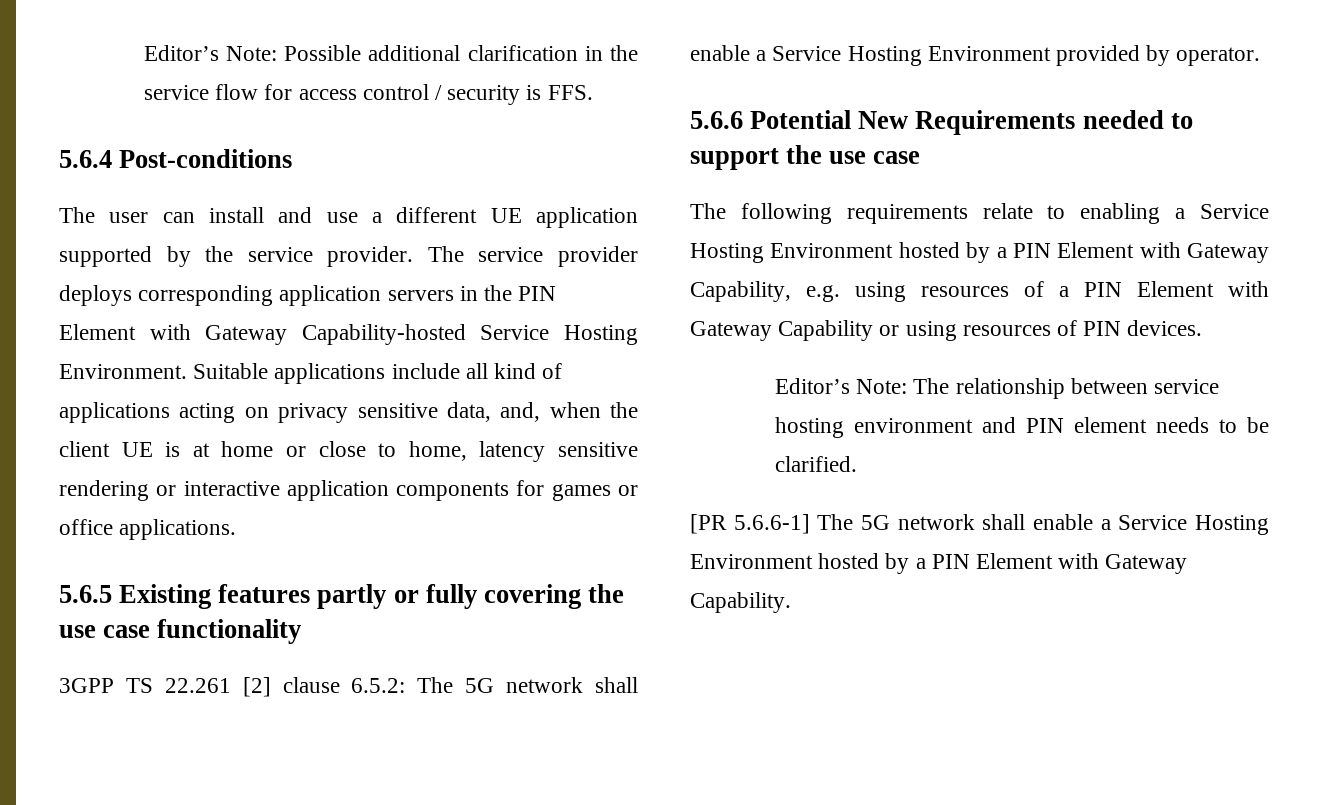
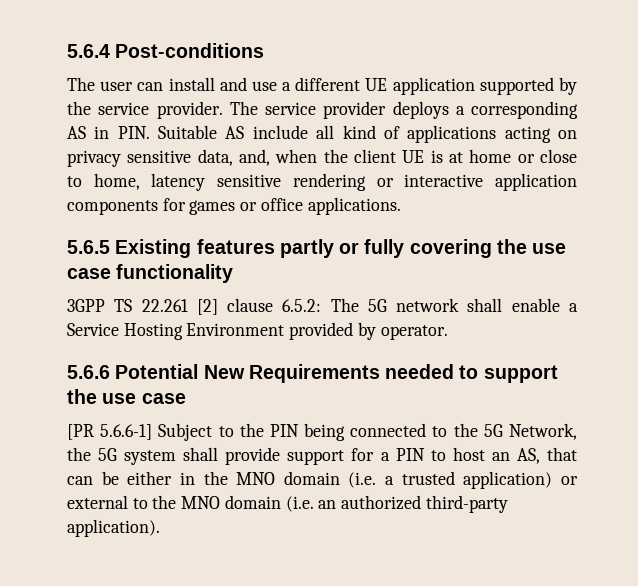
- Editor’s Note: Possible additional clarification in the service flow for access control / security is FFS.
- The service provider deploys corresponding application servers in the PIN Element with Gateway Capability-hosted Service Hosting Environment. Suitable applications include all kind of applications acting on privacy sensitive data, and, when the client UE is at home or close to home, latency sensitive rendering or interactive application components for games or office applications.
+ The service provider deploys a corresponding AS in PIN. Suitable AS include all kind of applications acting on privacy sensitive data, and, when the client UE is at home or close to home, latency sensitive rendering or interactive application components for games or office applications.
- The following requirements relate to enabling a Service Hosting Environment hosted by a PIN Element with Gateway Capability, e.g. using resources of a PIN Element with Gateway Capability or using resources of PIN devices.
- Editor’s Note: The relationship between service hosting environment and PIN element needs to be clarified.
- [PR 5.6.6-1] The 5G network shall enable a Service Hosting Environment hosted by a PIN Element with Gateway Capability.
+ [PR 5.6.6-1] Subject to the PIN being connected to the 5G Network, the 5G system shall provide support for a PIN to host an AS, that can be either in the MNO domain (i.e. a trusted application) or external to the MNO domain (i.e. an authorized third-party application).

